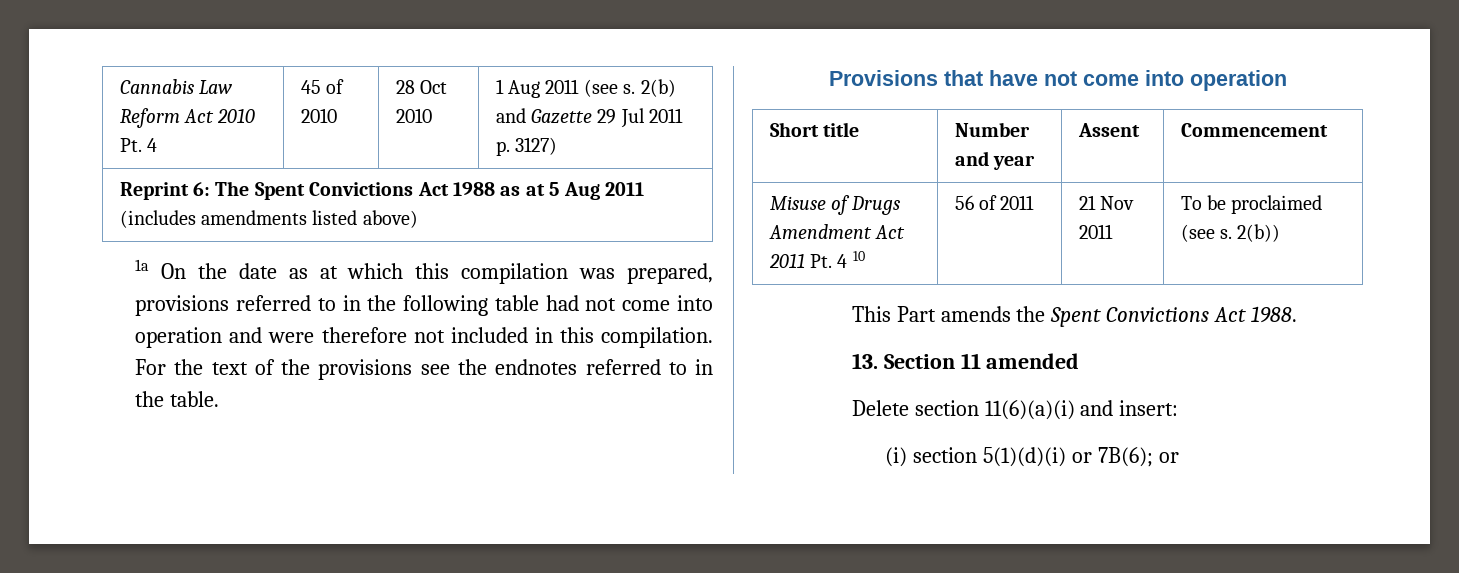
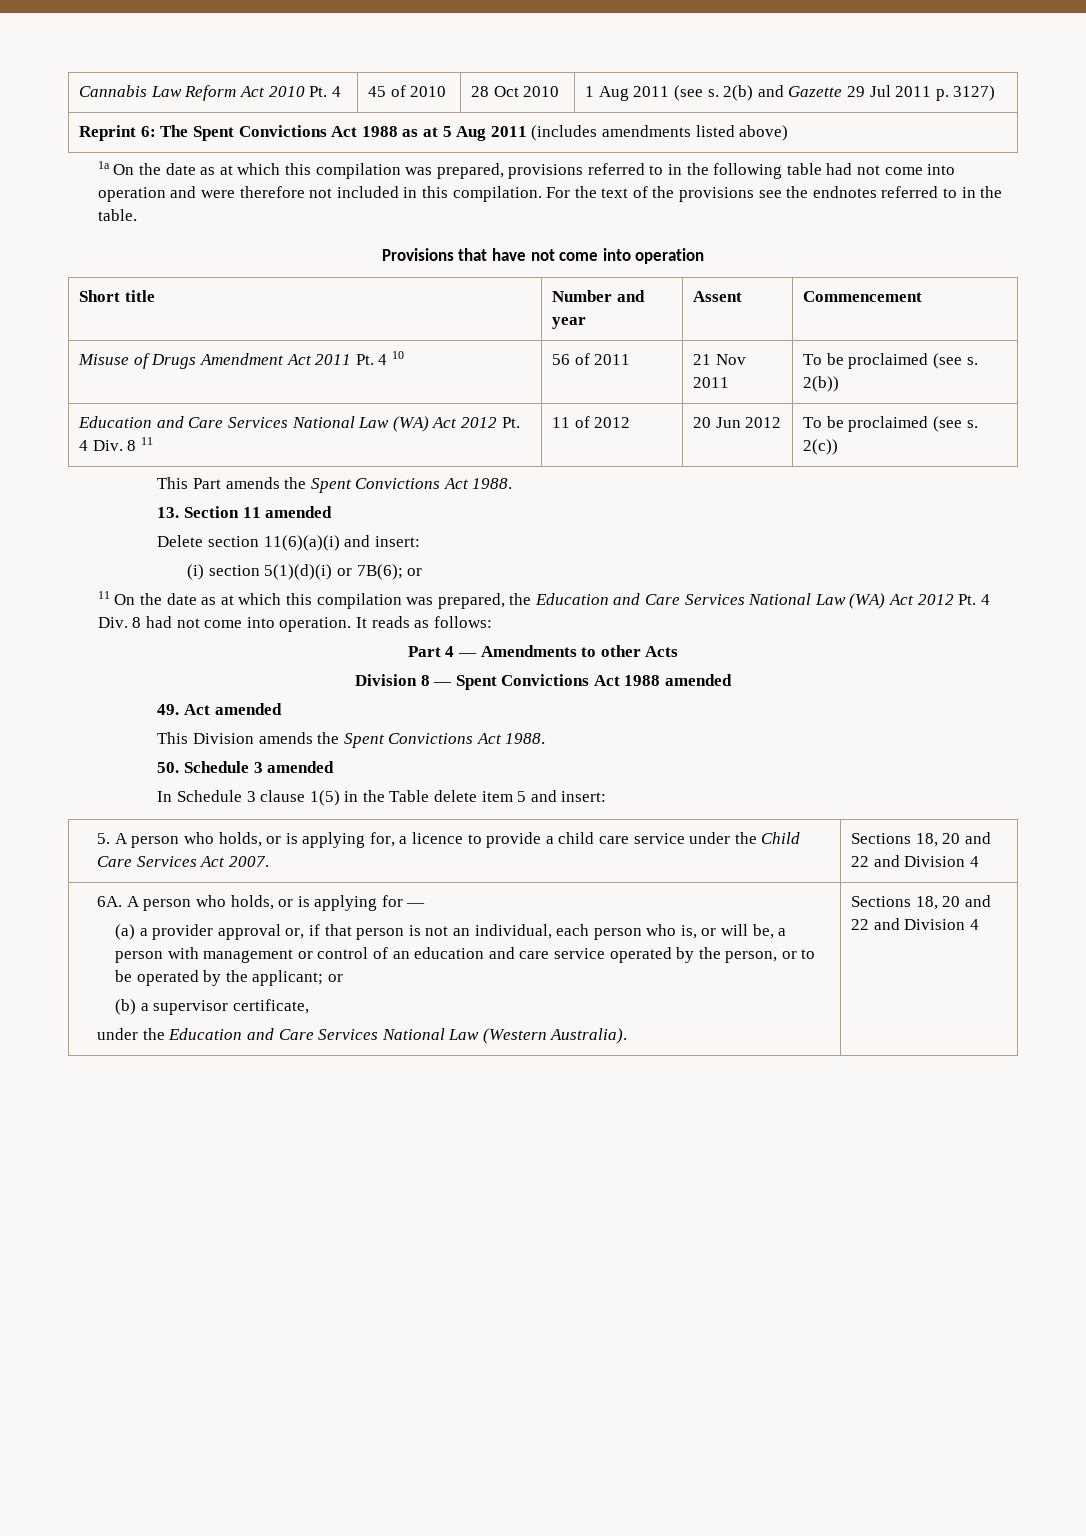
+ Education and Care Services National Law (WA) Act 2012 Pt. 4 Div. 8 11 | 11 of 2012 | 20 Jun 2012 | To be proclaimed (see s. 2(c))
+ 11 On the date as at which this compilation was prepared, the Education and Care Services National Law (WA) Act 2012 Pt. 4 Div. 8 had not come into operation. It reads as follows:
+ Part 4 — Amendments to other Acts
+ Division 8 — Spent Convictions Act 1988 amended
+ 49. Act amended
+ This Division amends the Spent Convictions Act 1988.
+ 50. Schedule 3 amended
+ In Schedule 3 clause 1(5) in the Table delete item 5 and insert:
+ 5. A person who holds, or is applying for, a licence to provide a child care service under the Child Care Services Act 2007. | Sections 18, 20 and 22 and Division 4
+ 6A. A person who holds, or is applying for —
+ (a) a provider approval or, if that person is not an individual, each person who is, or will be, a person with management or control of an education and care service operated by the person, or to be operated by the applicant; or
+ (b) a supervisor certificate,
+ under the Education and Care Services National Law (Western Australia). | Sections 18, 20 and 22 and Division 4

